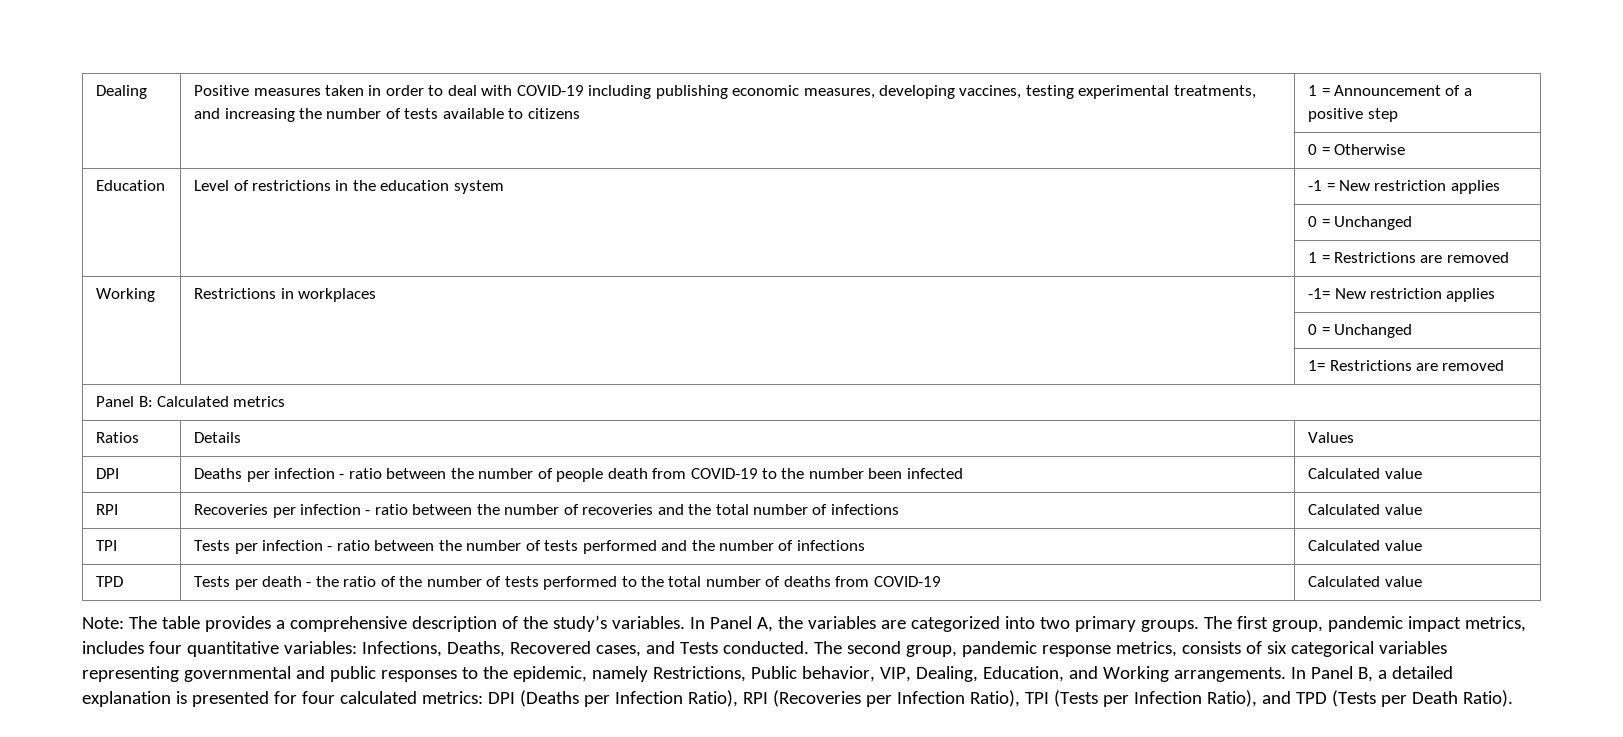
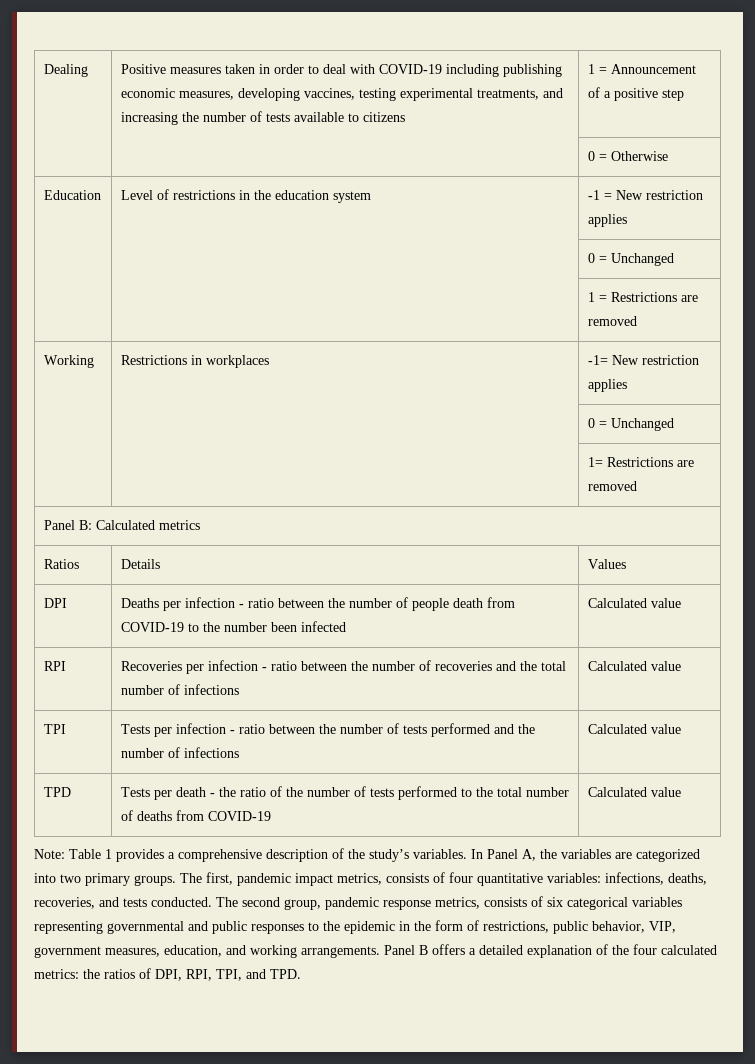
- Note: The table provides a comprehensive description of the study’s variables.
+ Note: Table 1 provides a comprehensive description of the study’s variables.
- The first group, pandemic impact metrics, includes four quantitative variables: Infections, Deaths, Recovered cases, and Tests conducted.
+ The first, pandemic impact metrics, consists of four quantitative variables: infections, deaths, recoveries, and tests conducted.
- The second group, pandemic response metrics, consists of six categorical variables representing governmental and public responses to the epidemic, namely Restrictions, Public behavior, VIP, Dealing, Education, and Working arrangements. In Panel B, a detailed explanation is presented for four calculated metrics: DPI (Deaths per Infection Ratio), RPI (Recoveries per Infection Ratio), TPI (Tests per Infection Ratio), and TPD (Tests per Death Ratio).
+ The second group, pandemic response metrics, consists of six categorical variables representing governmental and public responses to the epidemic in the form of restrictions, public behavior, VIP, government measures, education, and working arrangements. Panel B offers a detailed explanation of the four calculated metrics: the ratios of DPI, RPI, TPI, and TPD.

